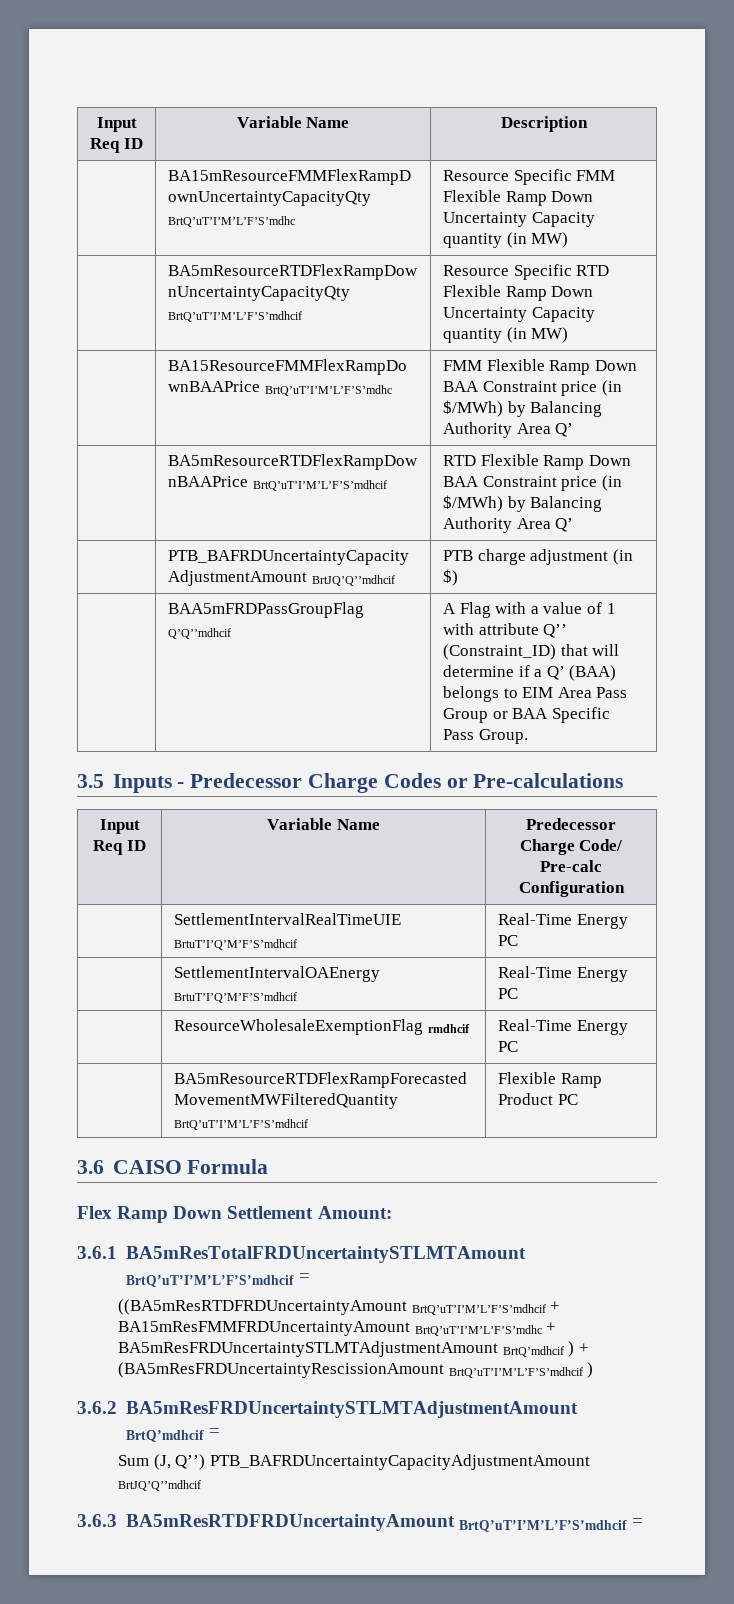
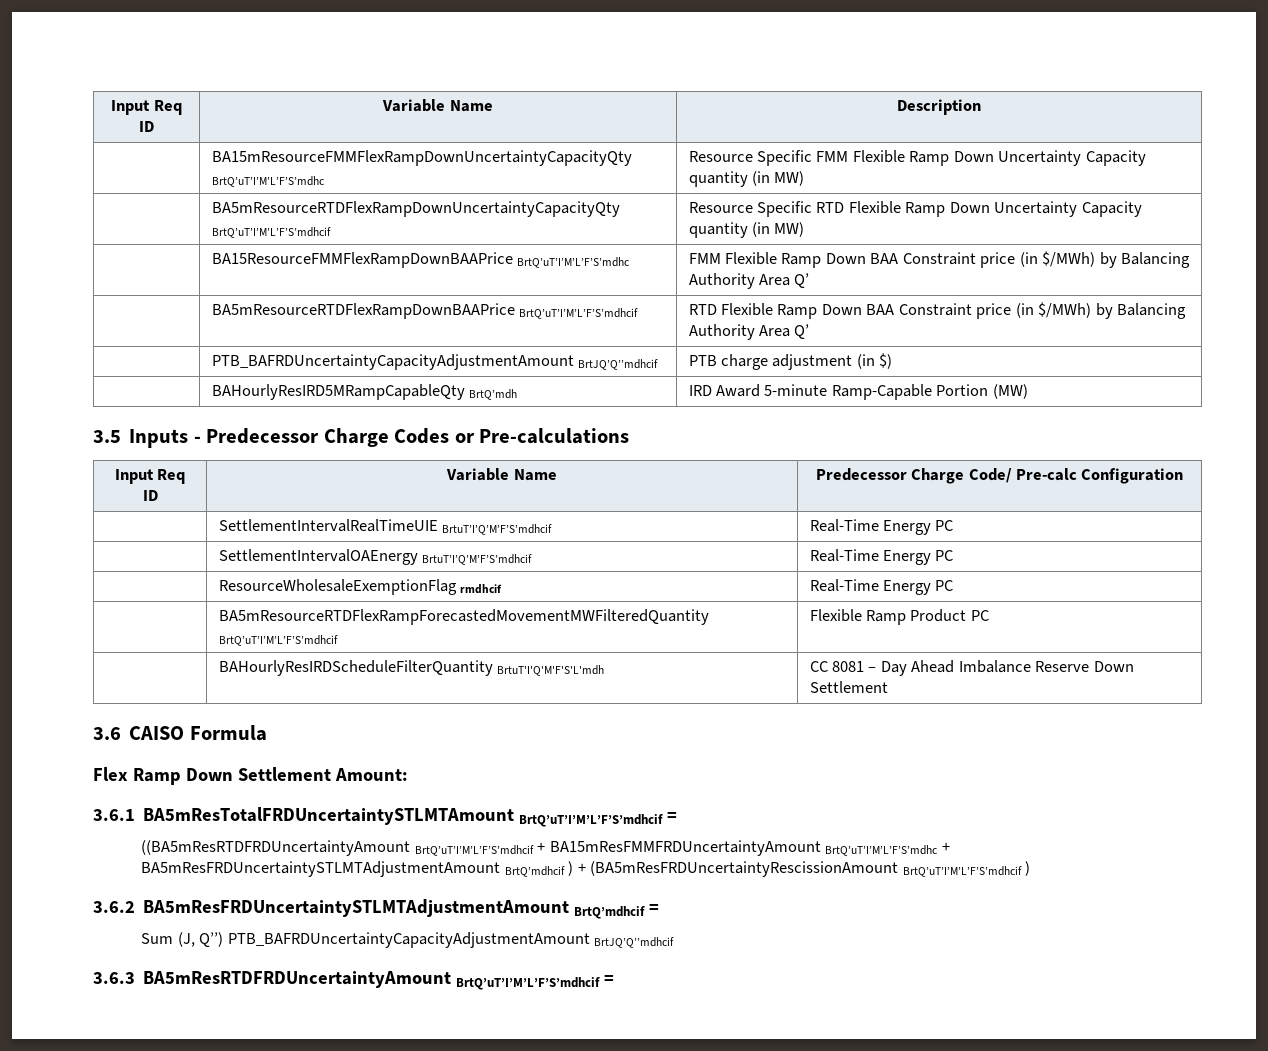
- | BAA5mFRDPassGroupFlag Q’Q’’mdhcif | A Flag with a value of 1 with attribute Q’’ (Constraint_ID) that will determine if a Q’ (BAA) belongs to EIM Area Pass Group or BAA Specific Pass Group.
+ | BAHourlyResIRD5MRampCapableQty BrtQ’mdh | IRD Award 5-minute Ramp-Capable Portion (MW)
+ | BAHourlyResIRDScheduleFilterQuantity BrtuT'I'Q'M'F'S'L'mdh | CC 8081 – Day Ahead Imbalance Reserve Down Settlement

